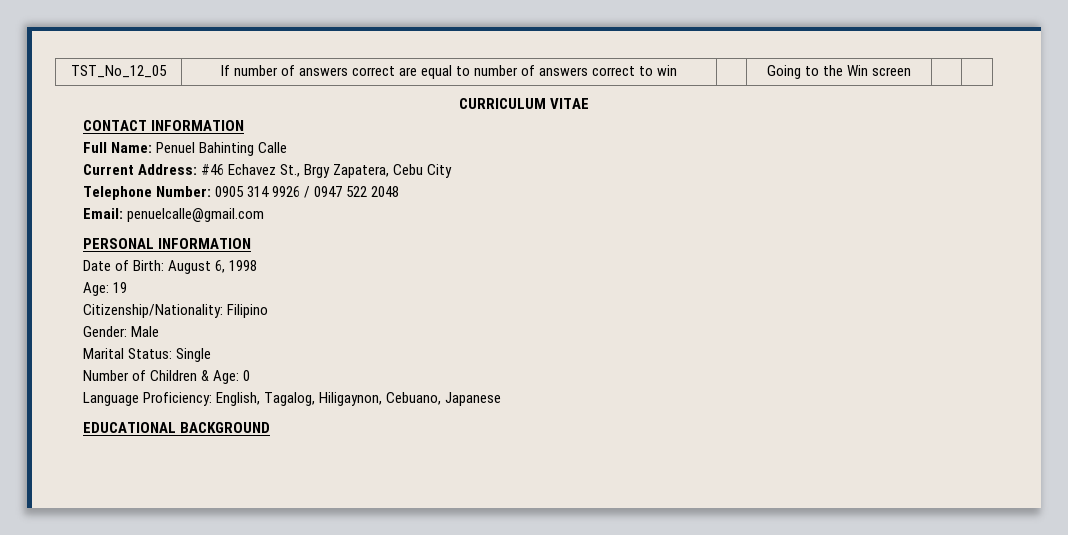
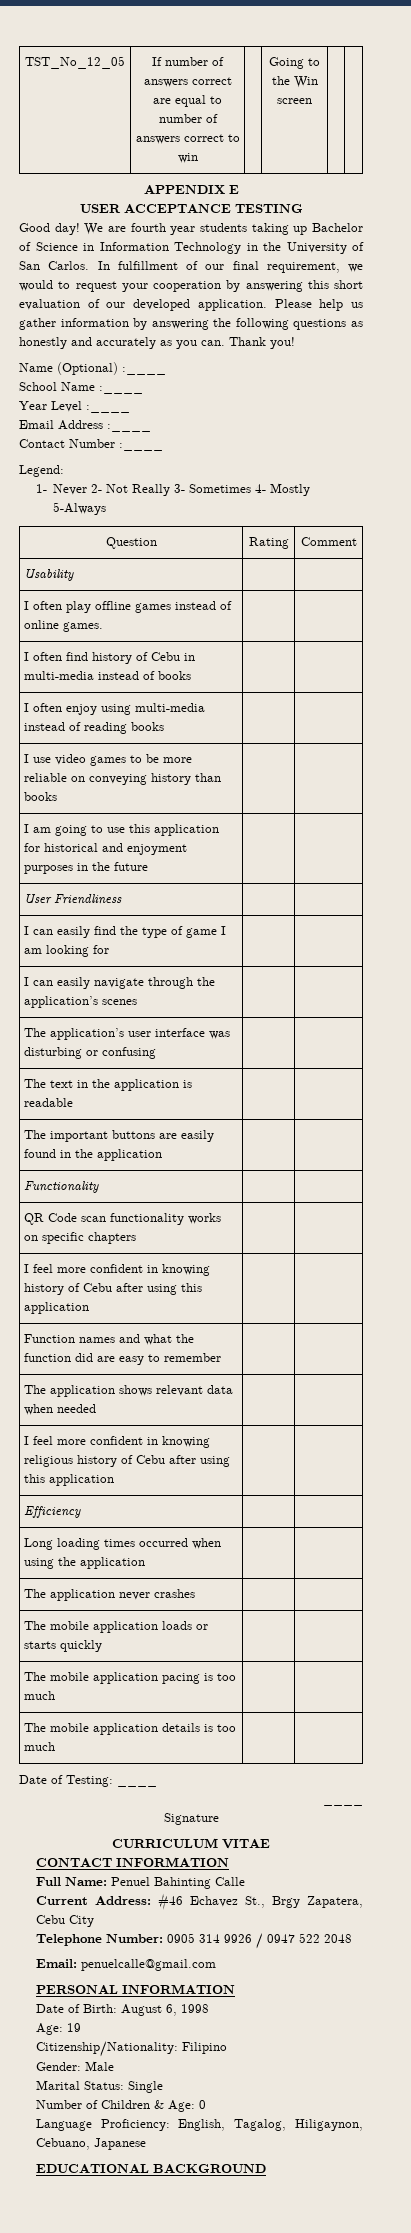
+ APPENDIX E
+ USER ACCEPTANCE TESTING
+ Good day! We are fourth year students taking up Bachelor of Science in Information Technology in the University of San Carlos. In fulfillment of our final requirement, we would to request your cooperation by answering this short evaluation of our developed application. Please help us gather information by answering the following questions as honestly and accurately as you can. Thank you!
+ Name (Optional) :____
+ School Name :____
+ Year Level :____
+ Email Address :____
+ Contact Number :____
+ Legend:
+ 1- Never 2- Not Really 3- Sometimes 4- Mostly 5-Always
+ Question | Rating | Comment
+ Usability | |
+ I often play offline games instead of online games. | |
+ I often find history of Cebu in multi-media instead of books | |
+ I often enjoy using multi-media instead of reading books | |
+ I use video games to be more reliable on conveying history than books | |
+ I am going to use this application for historical and enjoyment purposes in the future | |
+ User Friendliness | |
+ I can easily find the type of game I am looking for | |
+ I can easily navigate through the application’s scenes | |
+ The application’s user interface was disturbing or confusing | |
+ The text in the application is readable | |
+ The important buttons are easily found in the application | |
+ Functionality | |
+ QR Code scan functionality works on specific chapters | |
+ I feel more confident in knowing history of Cebu after using this application | |
+ Function names and what the function did are easy to remember | |
+ The application shows relevant data when needed | |
+ I feel more confident in knowing religious history of Cebu after using this application | |
+ Efficiency | |
+ Long loading times occurred when using the application | |
+ The application never crashes | |
+ The mobile application loads or starts quickly | |
+ The mobile application pacing is too much | |
+ The mobile application details is too much | |
+ Date of Testing: ____
+ ____
+ Signature

